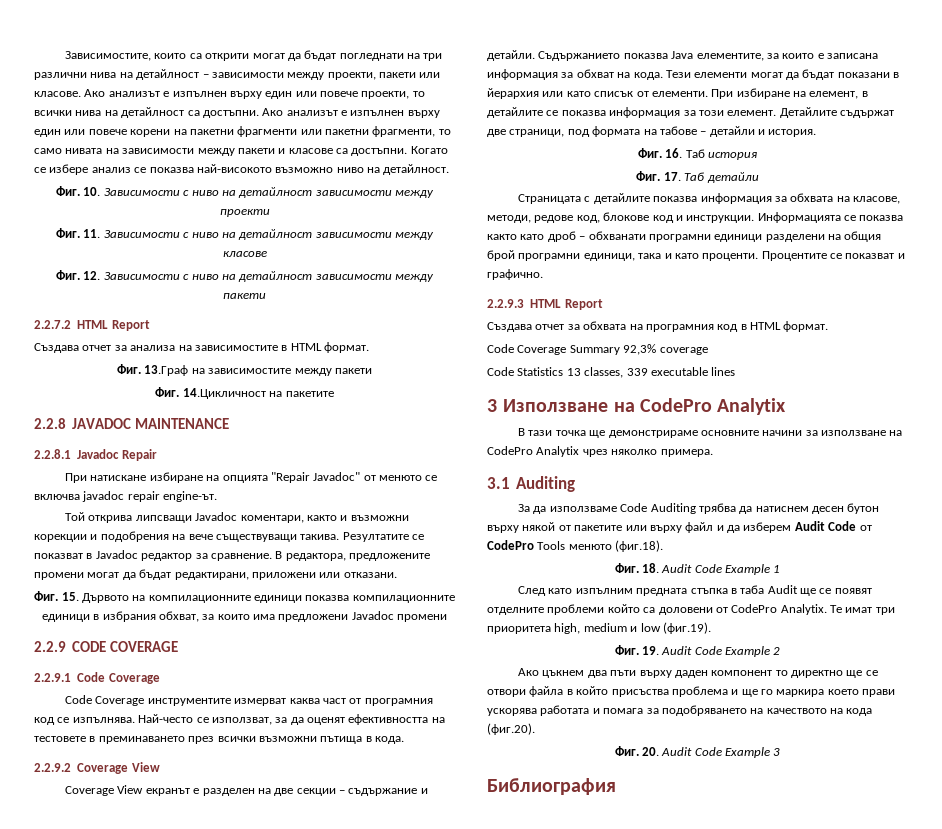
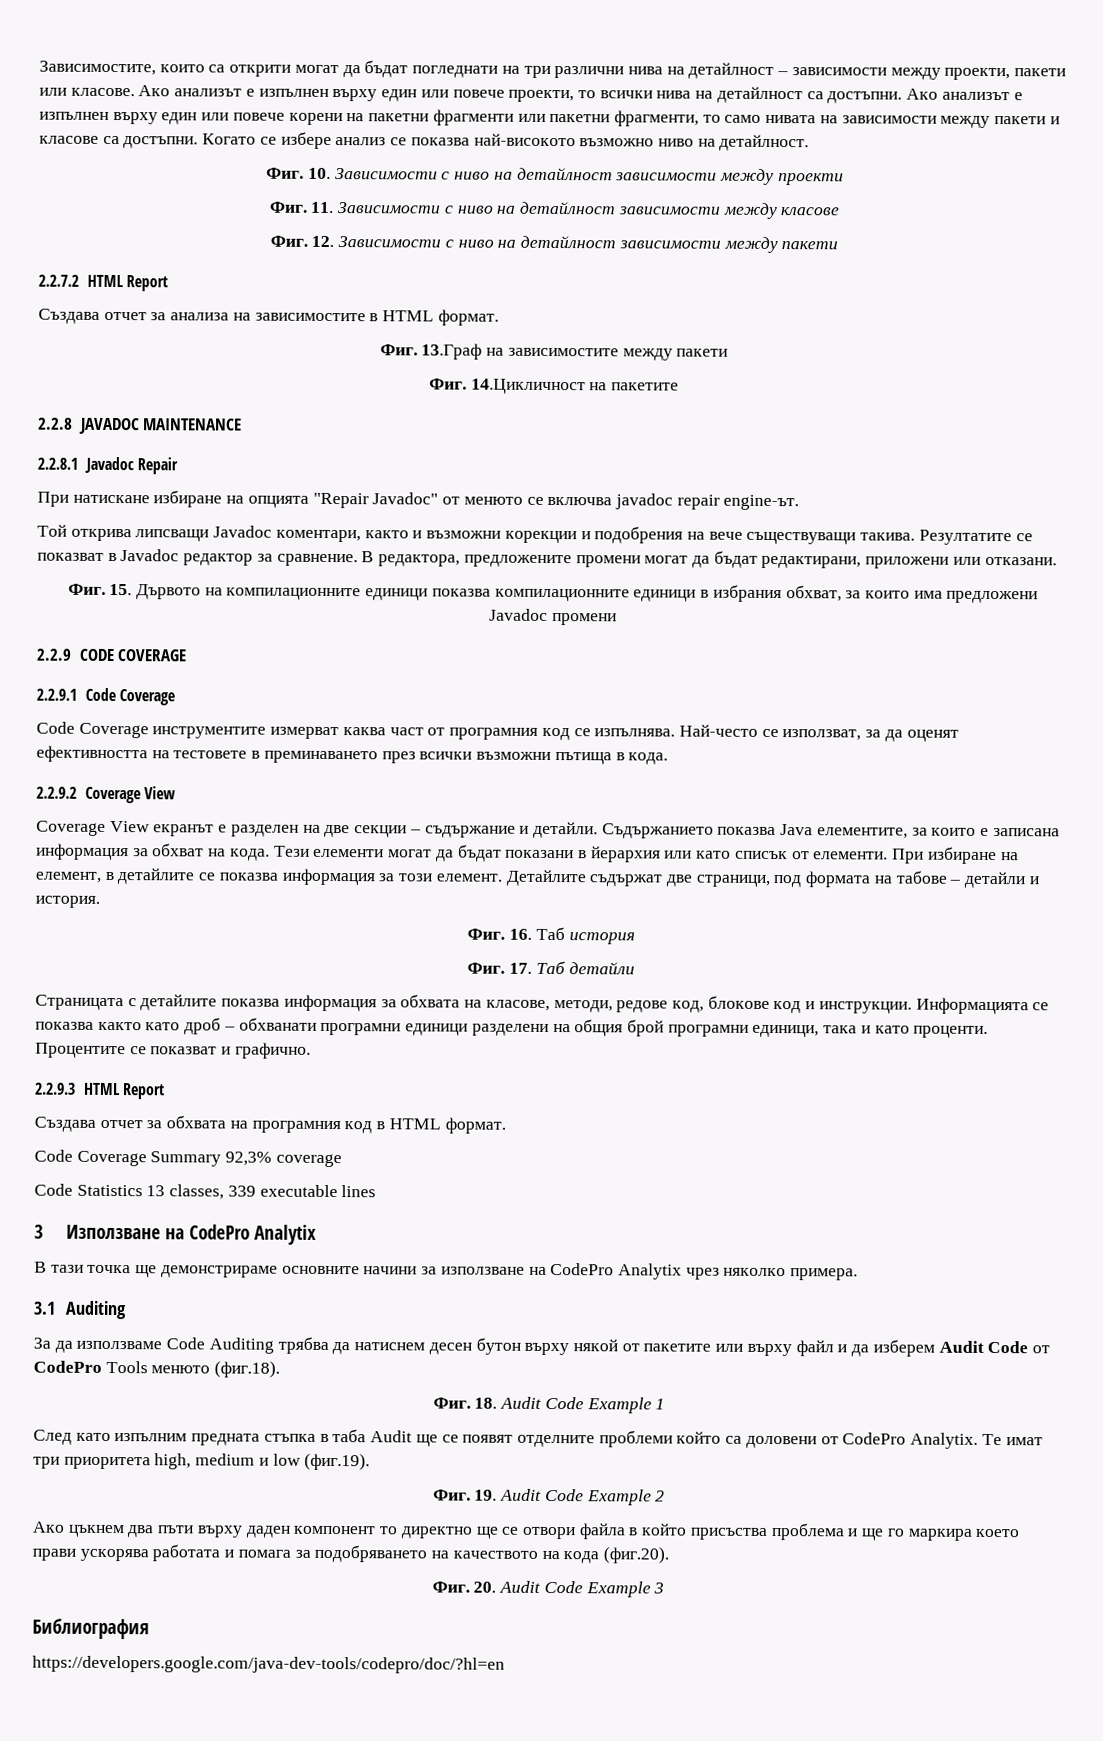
+ https://developers.google.com/java-dev-tools/codepro/doc/?hl=en

